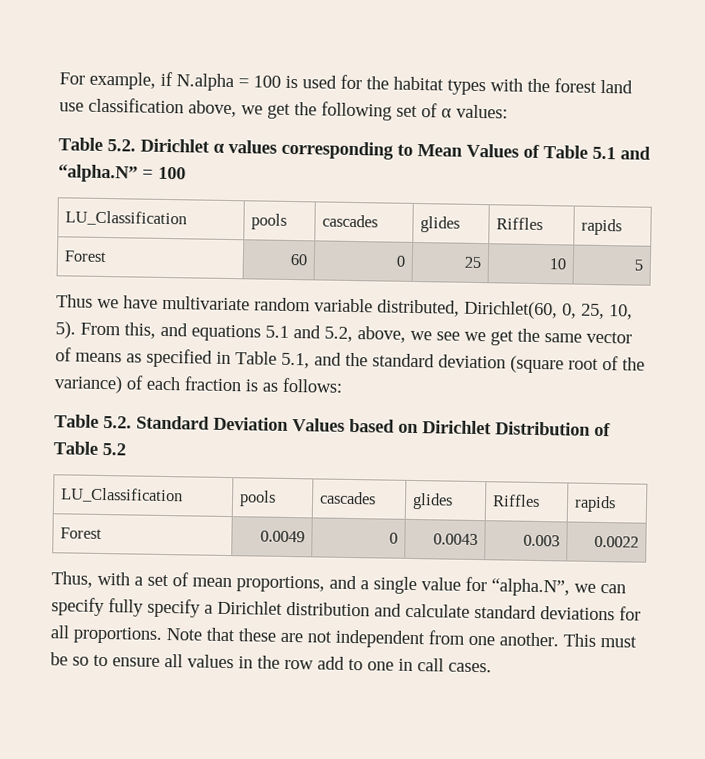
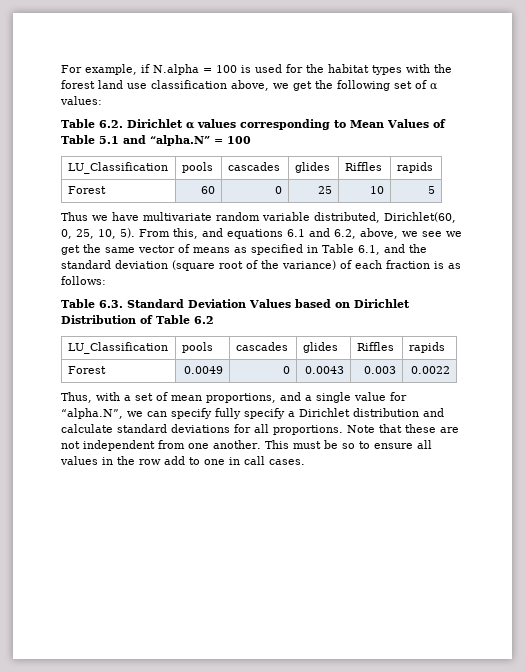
- Table 5.2. Dirichlet α values corresponding to Mean Values of Table 5.1 and “alpha.N” = 100
+ Table 6.2. Dirichlet α values corresponding to Mean Values of Table 5.1 and “alpha.N” = 100
- From this, and equations 5.1 and 5.2, above, we see we get the same vector of means as specified in Table 5.1, and the standard deviation (square root of the variance) of each fraction is as follows:
+ From this, and equations 6.1 and 6.2, above, we see we get the same vector of means as specified in Table 6.1, and the standard deviation (square root of the variance) of each fraction is as follows:
- Table 5.2. Standard Deviation Values based on Dirichlet Distribution of Table 5.2
+ Table 6.3. Standard Deviation Values based on Dirichlet Distribution of Table 6.2

